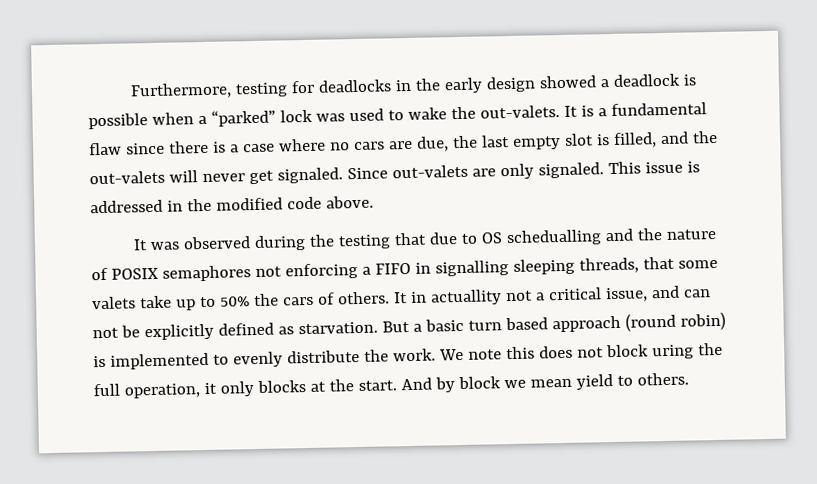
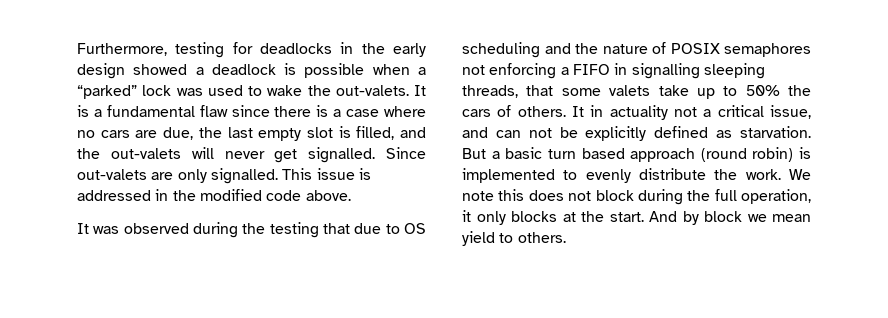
- It is a fundamental flaw since there is a case where no cars are due, the last empty slot is filled, and the out-valets will never get signaled.
+ It is a fundamental flaw since there is a case where no cars are due, the last empty slot is filled, and the out-valets will never get signalled.
- Since out-valets are only signaled.
+ Since out-valets are only signalled.
- It was observed during the testing that due to OS schedualling and the nature of POSIX semaphores not enforcing a FIFO in signalling sleeping threads, that some valets take up to 50% the cars of others.
+ It was observed during the testing that due to OS scheduling and the nature of POSIX semaphores not enforcing a FIFO in signalling sleeping threads, that some valets take up to 50% the cars of others.
- It in actuallity not a critical issue, and can not be explicitly defined as starvation.
+ It in actuality not a critical issue, and can not be explicitly defined as starvation.
- We note this does not block uring the full operation, it only blocks at the start.
+ We note this does not block during the full operation, it only blocks at the start.

